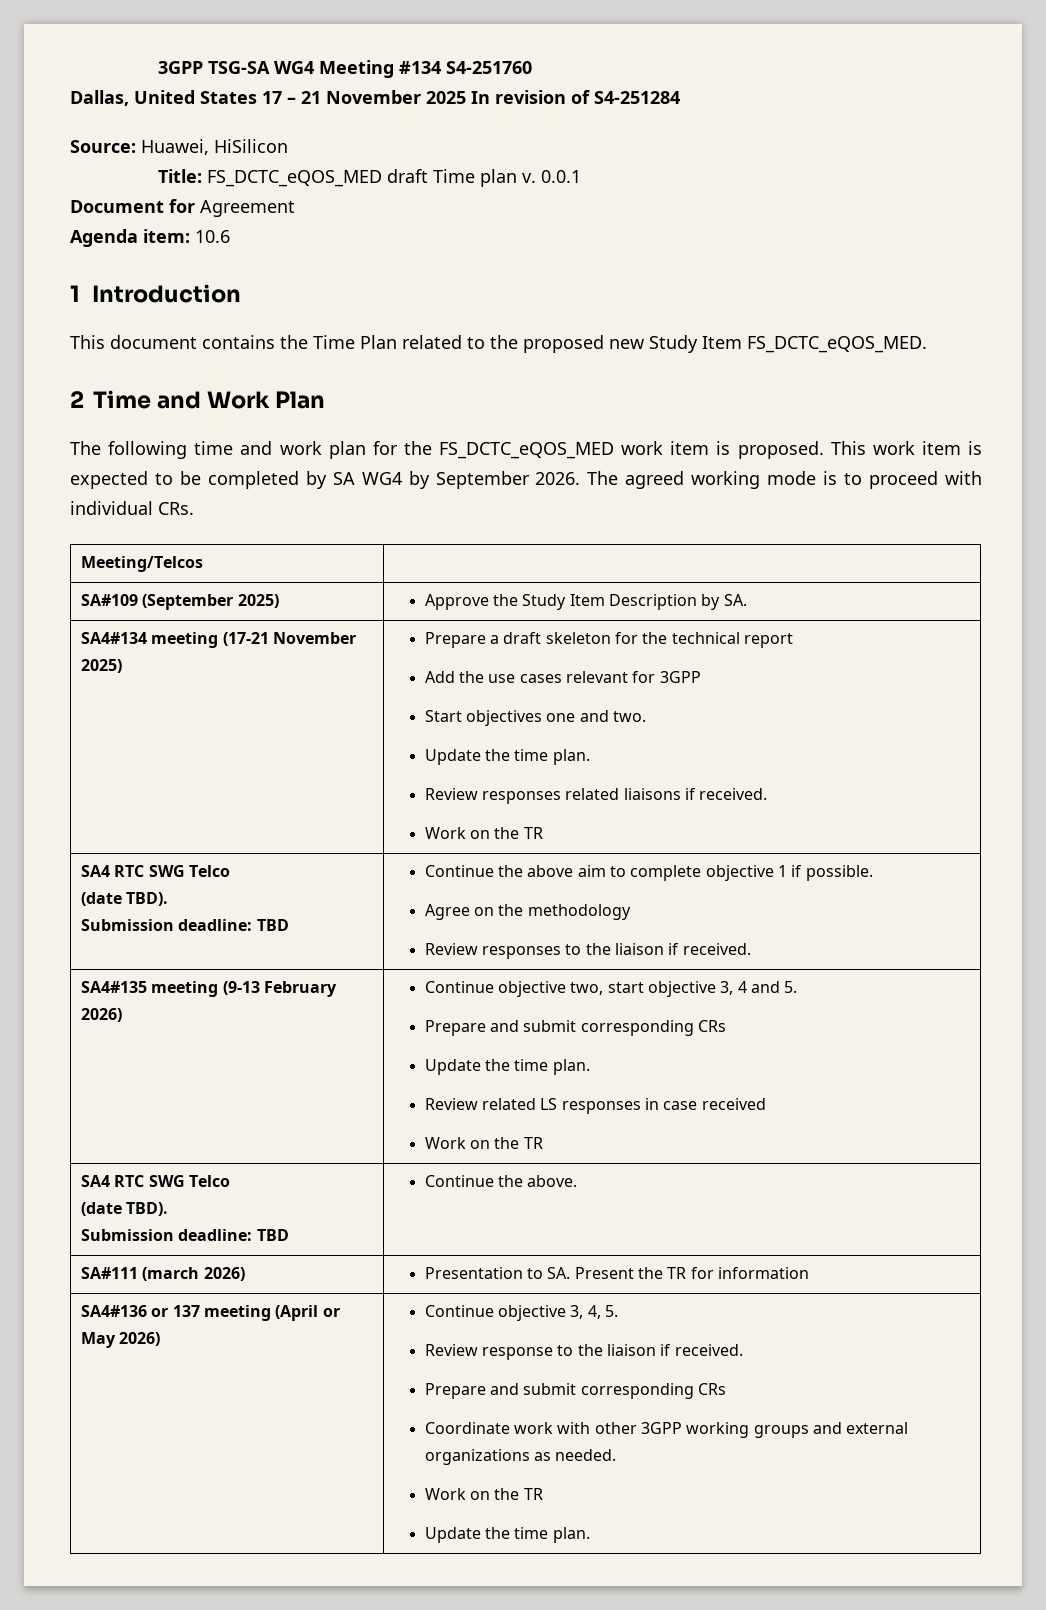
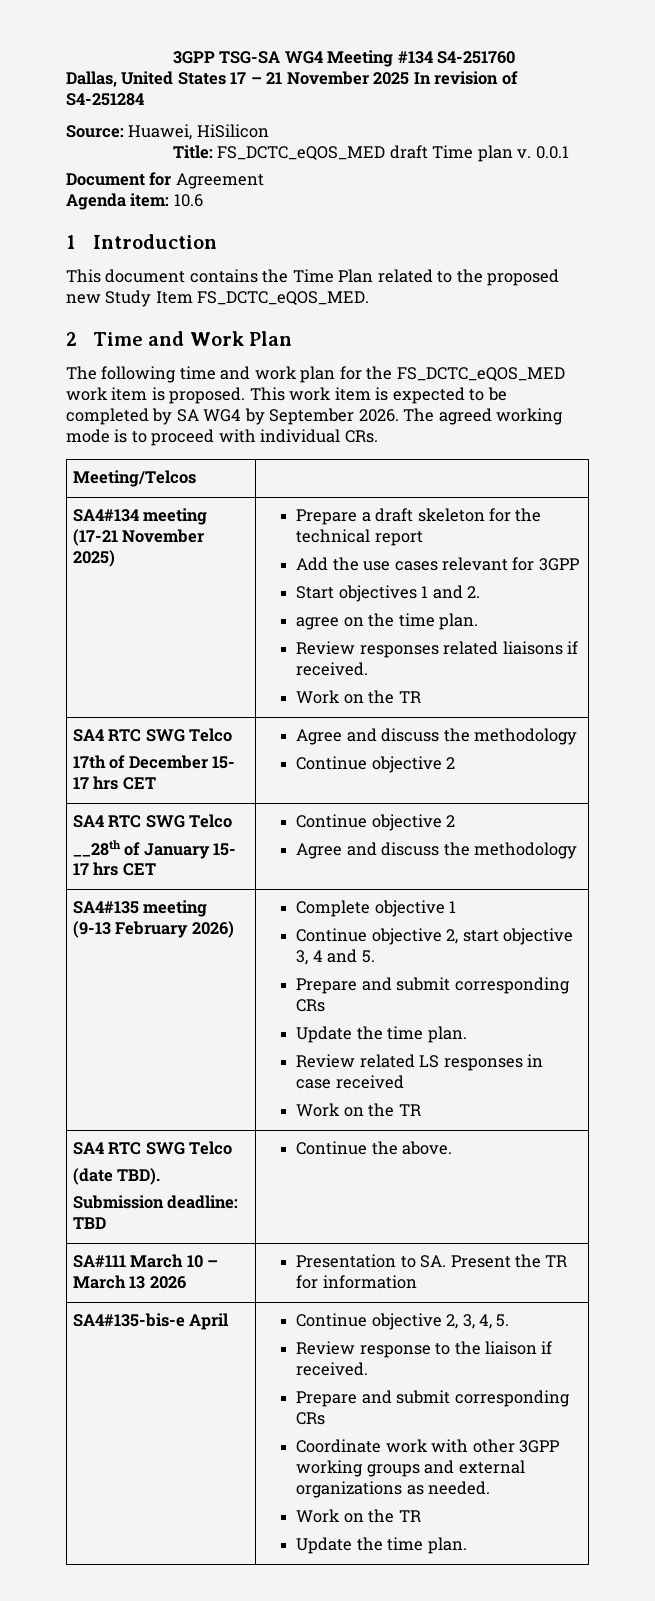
- SA#109 (September 2025) | Approve the Study Item Description by SA.
  SA4#134 meeting (17-21 November 2025) | Prepare a draft skeleton for the technical report
  Add the use cases relevant for 3GPP
- Start objectives one and two.
- Update the time plan.
+ Start objectives 1 and 2.
+ agree on the time plan.
  Review responses related liaisons if received.
  Work on the TR
  SA4 RTC SWG Telco
- (date TBD).
- Submission deadline: TBD | Continue the above aim to complete objective 1 if possible.
- Agree on the methodology
- Review responses to the liaison if received.
+ 17th of December 15- 17 hrs CET | Agree and discuss the methodology
+ Continue objective 2
+ SA4 RTC SWG Telco
+ __28th of January 15- 17 hrs CET | Continue objective 2
+ Agree and discuss the methodology
- SA4#135 meeting (9-13 February 2026) | Continue objective two, start objective 3, 4 and 5.
+ SA4#135 meeting (9-13 February 2026) | Complete objective 1
+ Continue objective 2, start objective 3, 4 and 5.
- SA#111 (march 2026) | Presentation to SA. Present the TR for information
+ SA#111 March 10 – March 13 2026 | Presentation to SA. Present the TR for information
- SA4#136 or 137 meeting (April or May 2026) | Continue objective 3, 4, 5.
+ SA4#135-bis-e April | Continue objective 2, 3, 4, 5.

